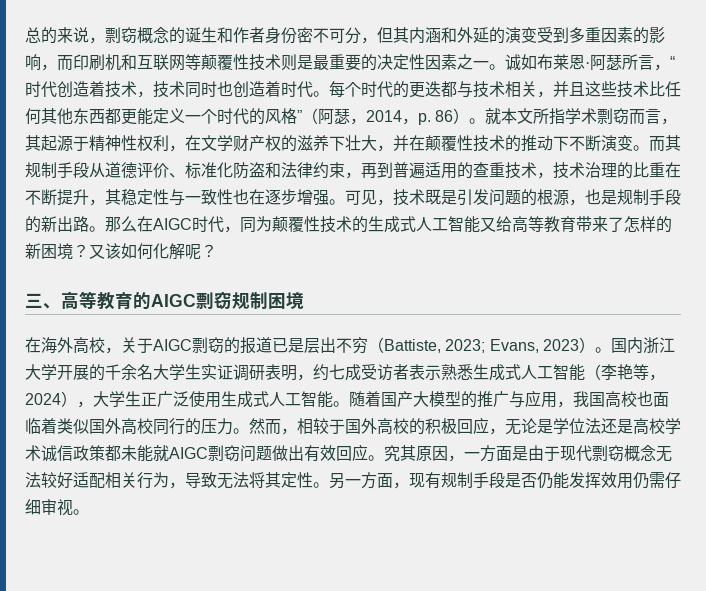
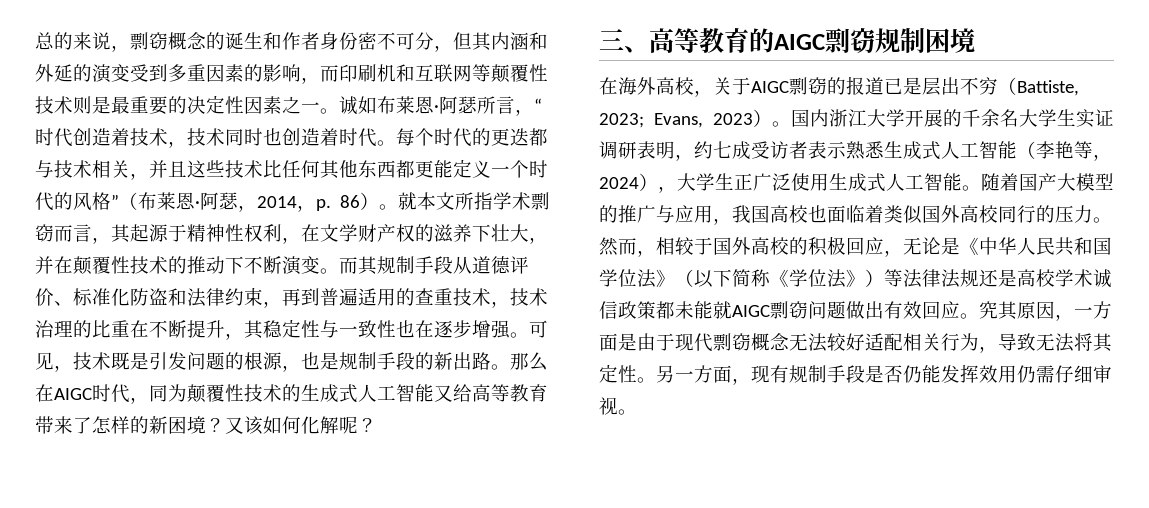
- 每个时代的更迭都与技术相关，并且这些技术比任何其他东西都更能定义一个时代的风格”（阿瑟，2014，p. 86）。
+ 每个时代的更迭都与技术相关，并且这些技术比任何其他东西都更能定义一个时代的风格”（布莱恩·阿瑟，2014，p. 86）。
- 然而，相较于国外高校的积极回应，无论是学位法还是高校学术诚信政策都未能就AIGC剽窃问题做出有效回应。
+ 然而，相较于国外高校的积极回应，无论是《中华人民共和国学位法》（以下简称《学位法》）等法律法规还是高校学术诚信政策都未能就AIGC剽窃问题做出有效回应。

